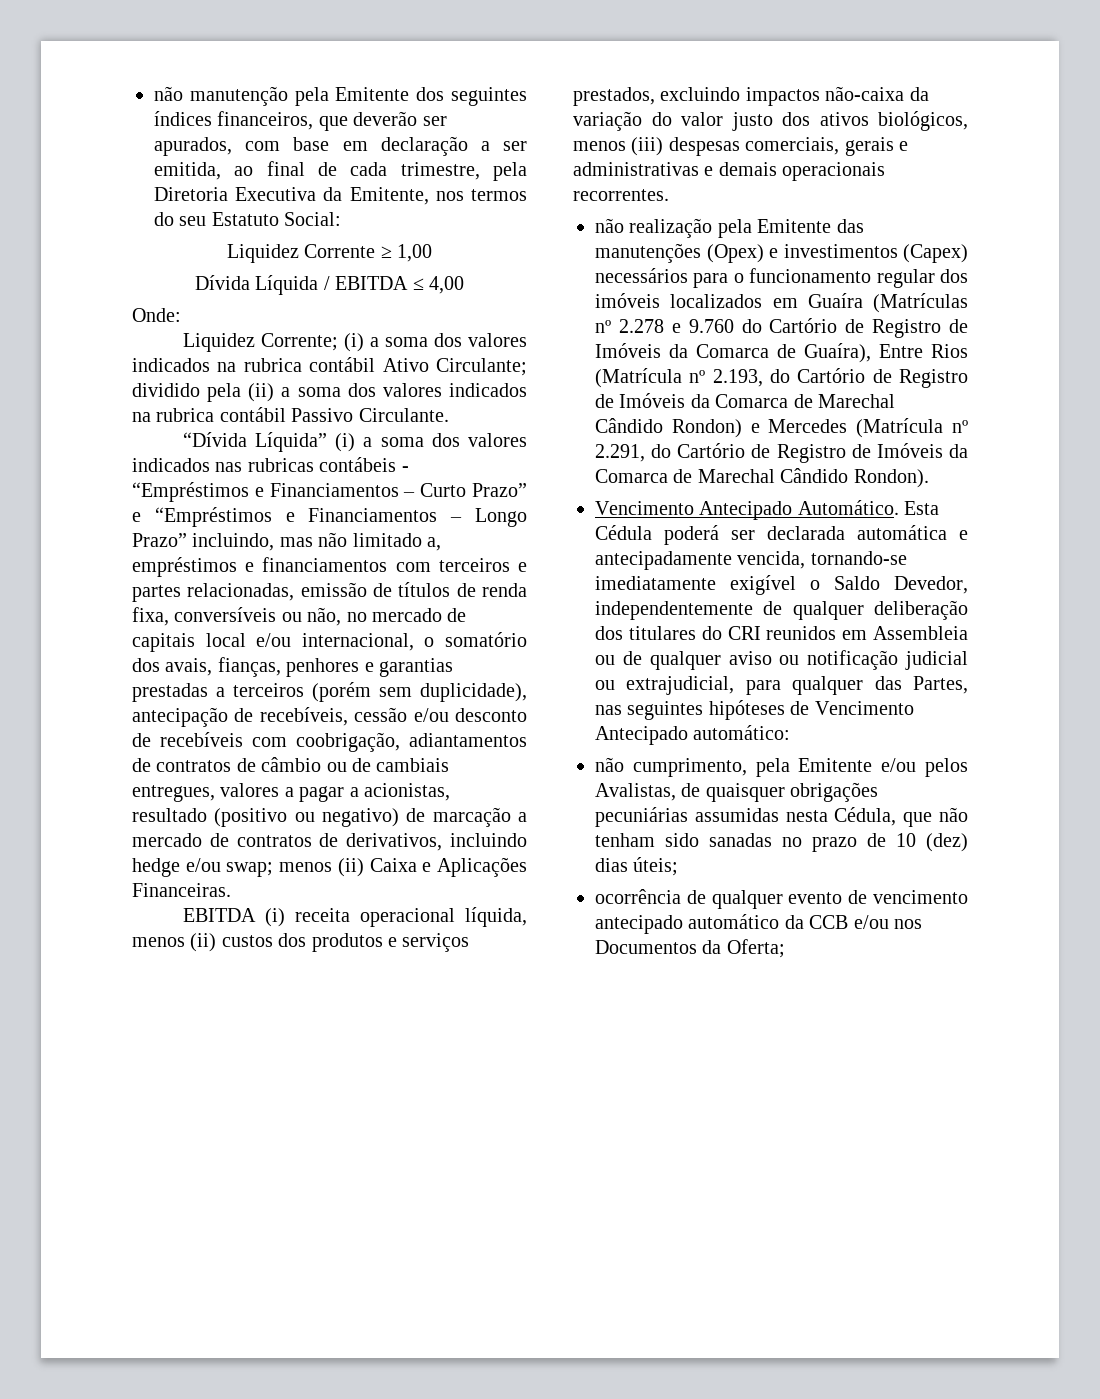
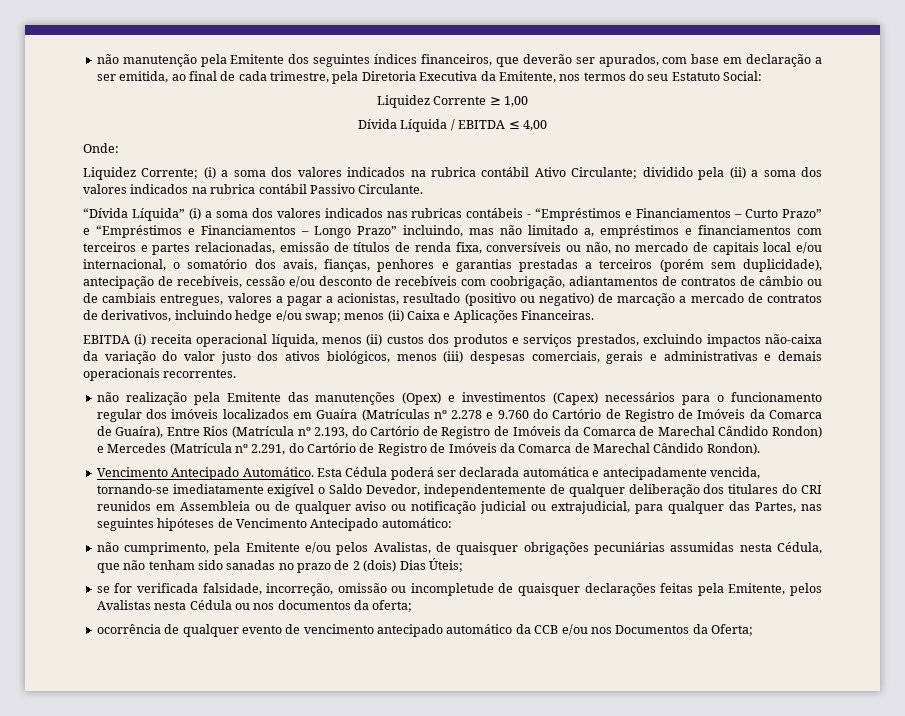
- não cumprimento, pela Emitente e/ou pelos Avalistas, de quaisquer obrigações pecuniárias assumidas nesta Cédula, que não tenham sido sanadas no prazo de 10 (dez) dias úteis;
+ não cumprimento, pela Emitente e/ou pelos Avalistas, de quaisquer obrigações pecuniárias assumidas nesta Cédula, que não tenham sido sanadas no prazo de 2 (dois) Dias Úteis;
+ se for verificada falsidade, incorreção, omissão ou incompletude de quaisquer declarações feitas pela Emitente, pelos Avalistas nesta Cédula ou nos documentos da oferta;

